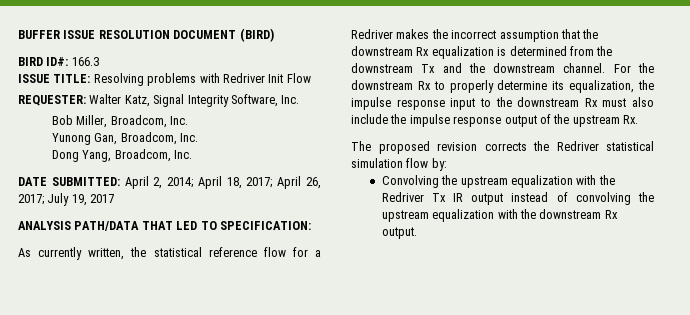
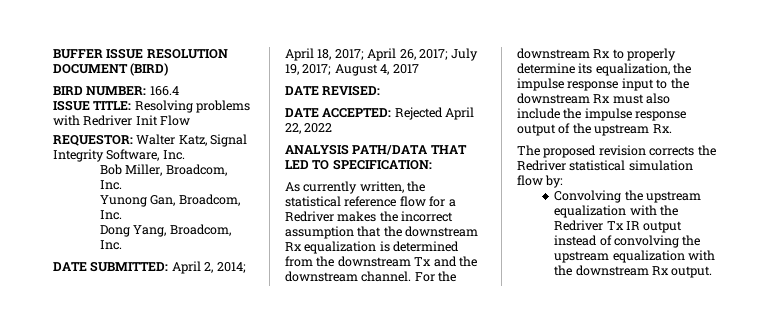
- BIRD ID#: 166.3
+ BIRD NUMBER: 166.4
- REQUESTER: Walter Katz, Signal Integrity Software, Inc.
+ REQUESTOR: Walter Katz, Signal Integrity Software, Inc.
- DATE SUBMITTED: April 2, 2014; April 18, 2017; April 26, 2017; July 19, 2017
+ DATE SUBMITTED: April 2, 2014; April 18, 2017; April 26, 2017; July 19, 2017; August 4, 2017
+ DATE REVISED:
+ DATE ACCEPTED: Rejected April 22, 2022

